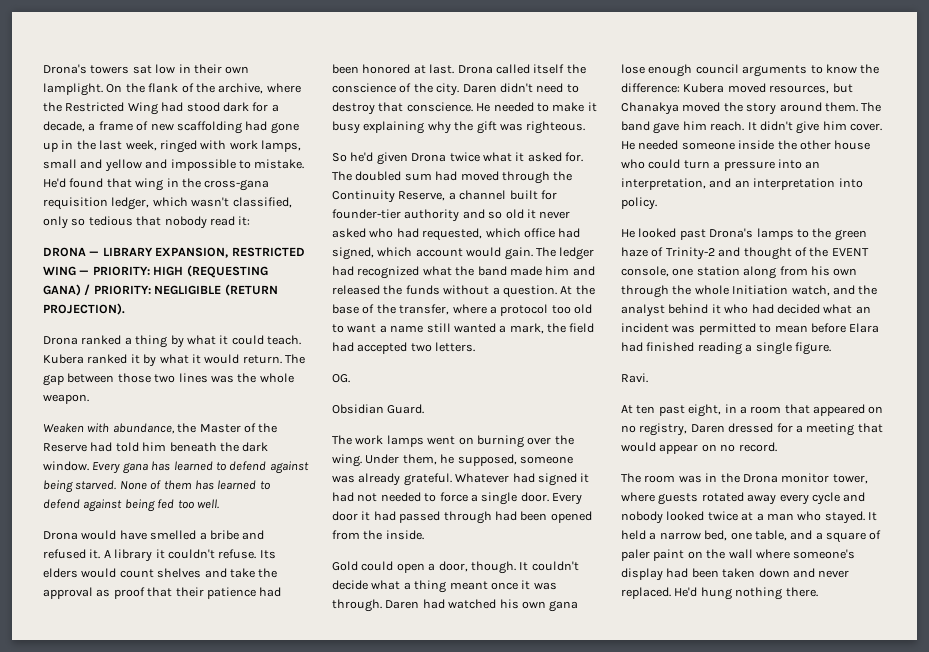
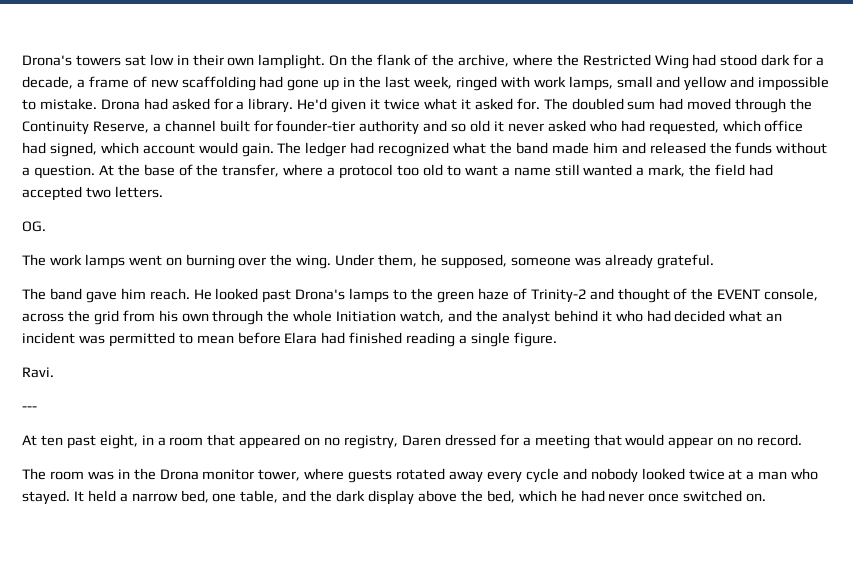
- He'd found that wing in the cross-gana requisition ledger, which wasn't classified, only so tedious that nobody read it:
- DRONA — LIBRARY EXPANSION, RESTRICTED WING — PRIORITY: HIGH (REQUESTING GANA) / PRIORITY: NEGLIGIBLE (RETURN PROJECTION).
- Drona ranked a thing by what it could teach. Kubera ranked it by what it would return. The gap between those two lines was the whole weapon.
- Weaken with abundance, the Master of the Reserve had told him beneath the dark window. Every gana has learned to defend against being starved. None of them has learned to defend against being fed too well.
- Drona would have smelled a bribe and refused it. A library it couldn't refuse. Its elders would count shelves and take the approval as proof that their patience had been honored at last. Drona called itself the conscience of the city. Daren didn't need to destroy that conscience. He needed to make it busy explaining why the gift was righteous.
- So he'd given Drona twice what it asked for.
+ Drona had asked for a library. He'd given it twice what it asked for.
- Obsidian Guard.
- Under them, he supposed, someone was already grateful. Whatever had signed it had not needed to force a single door. Every door it had passed through had been opened from the inside.
- Gold could open a door, though. It couldn't decide what a thing meant once it was through. Daren had watched his own gana lose enough council arguments to know the difference: Kubera moved resources, but Chanakya moved the story around them. The band gave him reach. It didn't give him cover. He needed someone inside the other house who could turn a pressure into an interpretation, and an interpretation into policy.
- He looked past Drona's lamps to the green haze of Trinity-2 and thought of the EVENT console, one station along from his own through the whole Initiation watch, and the analyst behind it who had decided what an incident was permitted to mean before Elara had finished reading a single figure.
+ Under them, he supposed, someone was already grateful.
+ The band gave him reach. He looked past Drona's lamps to the green haze of Trinity-2 and thought of the EVENT console, across the grid from his own through the whole Initiation watch, and the analyst behind it who had decided what an incident was permitted to mean before Elara had finished reading a single figure.
+ ---
- It held a narrow bed, one table, and a square of paler paint on the wall where someone's display had been taken down and never replaced. He'd hung nothing there.
+ It held a narrow bed, one table, and the dark display above the bed, which he had never once switched on.

